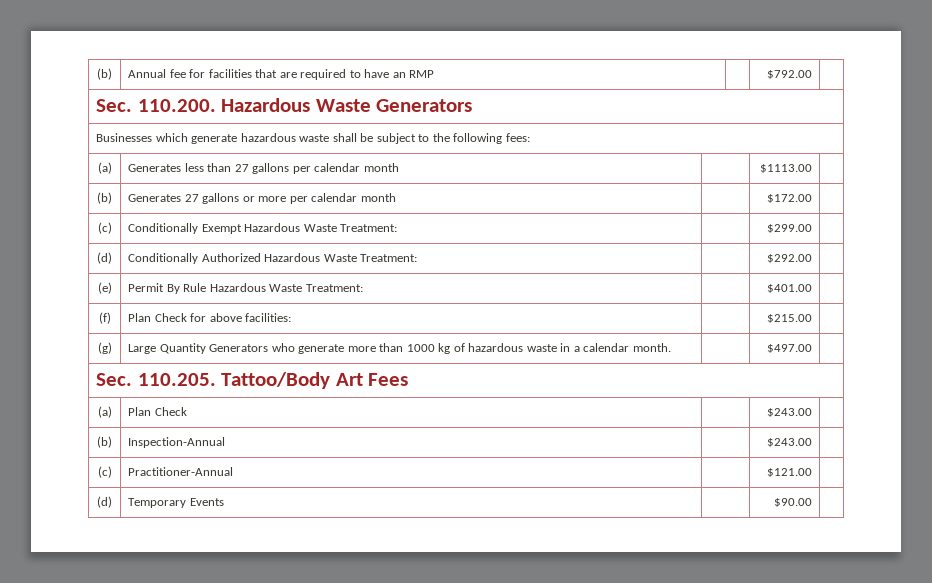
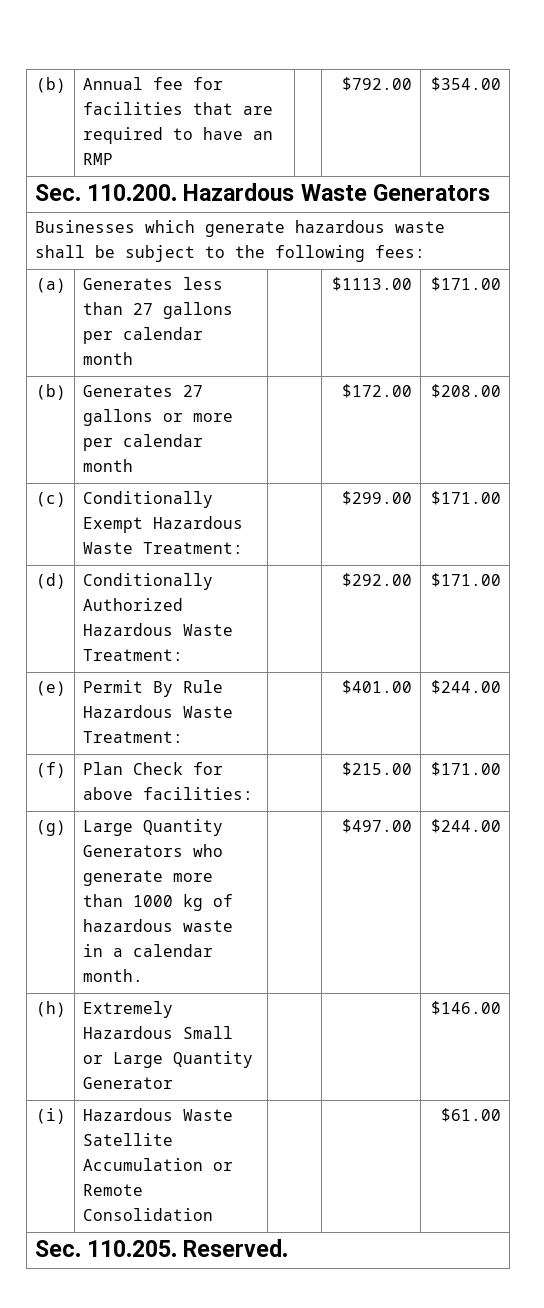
- (b) | Annual fee for facilities that are required to have an RMP | | $792.00 |
+ (b) | Annual fee for facilities that are required to have an RMP | | $792.00 | $354.00
- (a) | Generates less than 27 gallons per calendar month | | $1113.00 |
+ (a) | Generates less than 27 gallons per calendar month | | $1113.00 | $171.00
- (b) | Generates 27 gallons or more per calendar month | | $172.00 |
+ (b) | Generates 27 gallons or more per calendar month | | $172.00 | $208.00
- (c) | Conditionally Exempt Hazardous Waste Treatment: | | $299.00 |
+ (c) | Conditionally Exempt Hazardous Waste Treatment: | | $299.00 | $171.00
- (d) | Conditionally Authorized Hazardous Waste Treatment: | | $292.00 |
+ (d) | Conditionally Authorized Hazardous Waste Treatment: | | $292.00 | $171.00
- (e) | Permit By Rule Hazardous Waste Treatment: | | $401.00 |
+ (e) | Permit By Rule Hazardous Waste Treatment: | | $401.00 | $244.00
- (f) | Plan Check for above facilities: | | $215.00 |
+ (f) | Plan Check for above facilities: | | $215.00 | $171.00
- (g) | Large Quantity Generators who generate more than 1000 kg of hazardous waste in a calendar month. | | $497.00 |
- Sec. 110.205. Tattoo/Body Art Fees
- (a) | Plan Check | | $243.00 |
- (b) | Inspection-Annual | | $243.00 |
- (c) | Practitioner-Annual | | $121.00 |
- (d) | Temporary Events | | $90.00 |
+ (g) | Large Quantity Generators who generate more than 1000 kg of hazardous waste in a calendar month. | | $497.00 | $244.00
+ (h) | Extremely Hazardous Small or Large Quantity Generator | | | $146.00
+ (i) | Hazardous Waste Satellite Accumulation or Remote Consolidation | | | $61.00
+ Sec. 110.205. Reserved.

